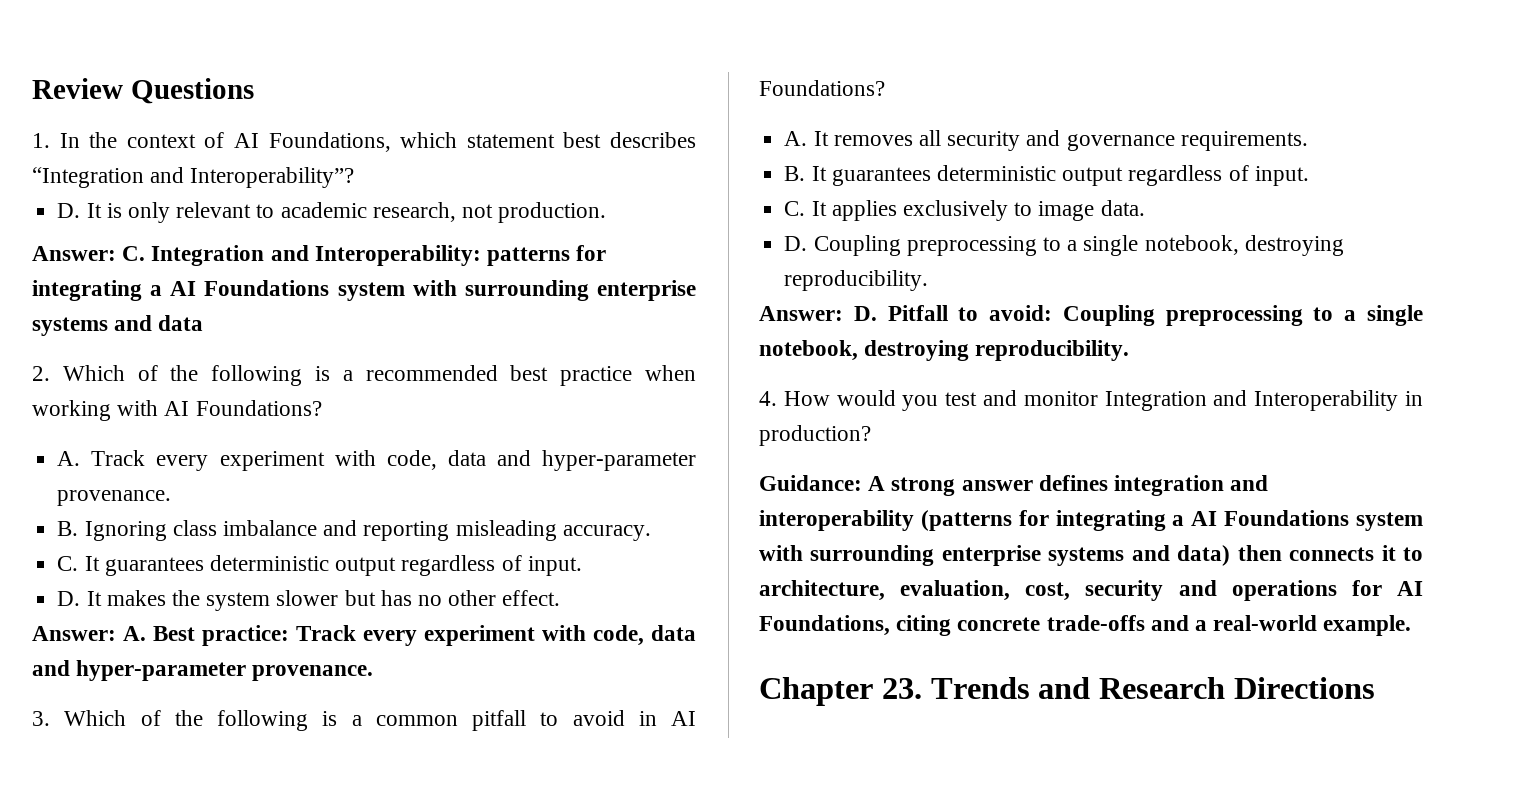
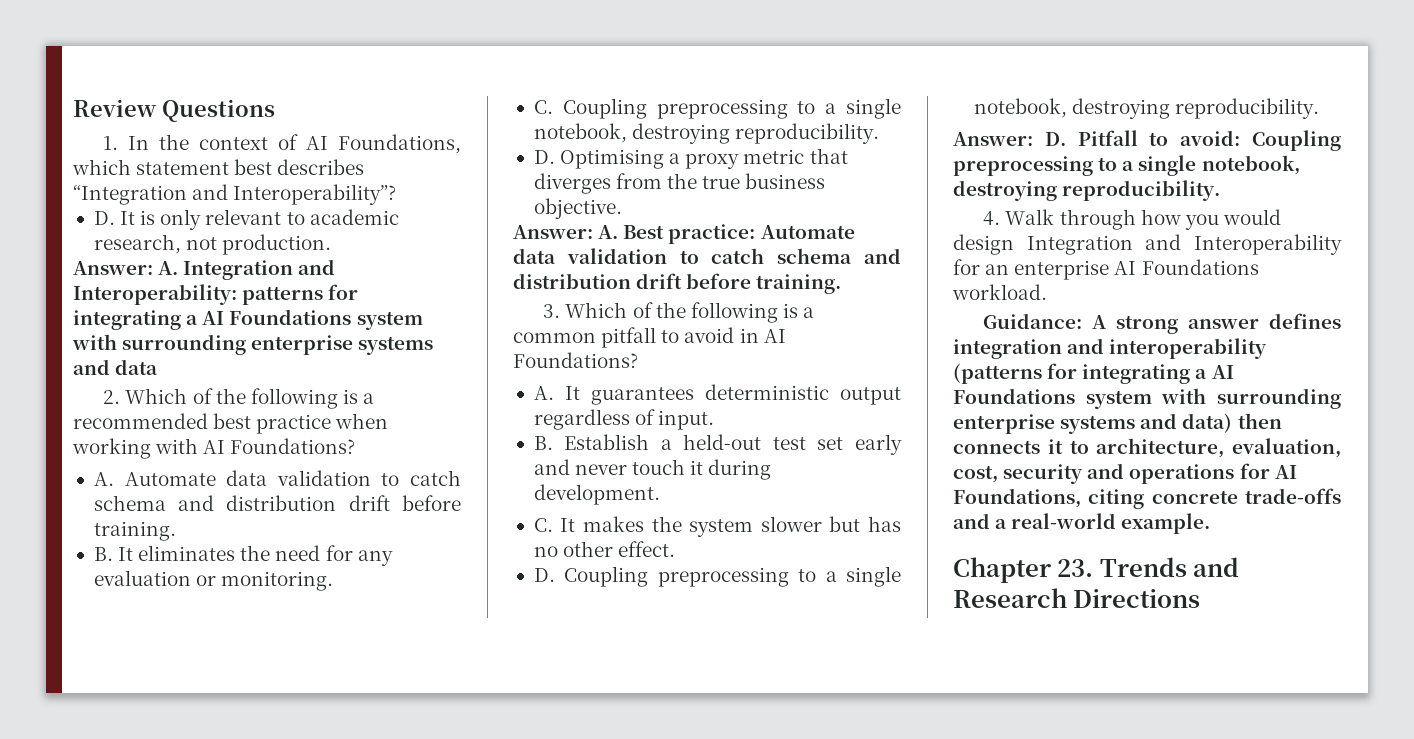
- Answer: C. Integration and Interoperability: patterns for integrating a AI Foundations system with surrounding enterprise systems and data
+ Answer: A. Integration and Interoperability: patterns for integrating a AI Foundations system with surrounding enterprise systems and data
- A. Track every experiment with code, data and hyper-parameter provenance.
- B. Ignoring class imbalance and reporting misleading accuracy.
- C. It guarantees deterministic output regardless of input.
- D. It makes the system slower but has no other effect.
- Answer: A. Best practice: Track every experiment with code, data and hyper-parameter provenance.
+ A. Automate data validation to catch schema and distribution drift before training.
+ B. It eliminates the need for any evaluation or monitoring.
+ C. Coupling preprocessing to a single notebook, destroying reproducibility.
+ D. Optimising a proxy metric that diverges from the true business objective.
+ Answer: A. Best practice: Automate data validation to catch schema and distribution drift before training.
- A. It removes all security and governance requirements.
- B. It guarantees deterministic output regardless of input.
- C. It applies exclusively to image data.
+ A. It guarantees deterministic output regardless of input.
+ B. Establish a held-out test set early and never touch it during development.
+ C. It makes the system slower but has no other effect.
- 4. How would you test and monitor Integration and Interoperability in production?
+ 4. Walk through how you would design Integration and Interoperability for an enterprise AI Foundations workload.

